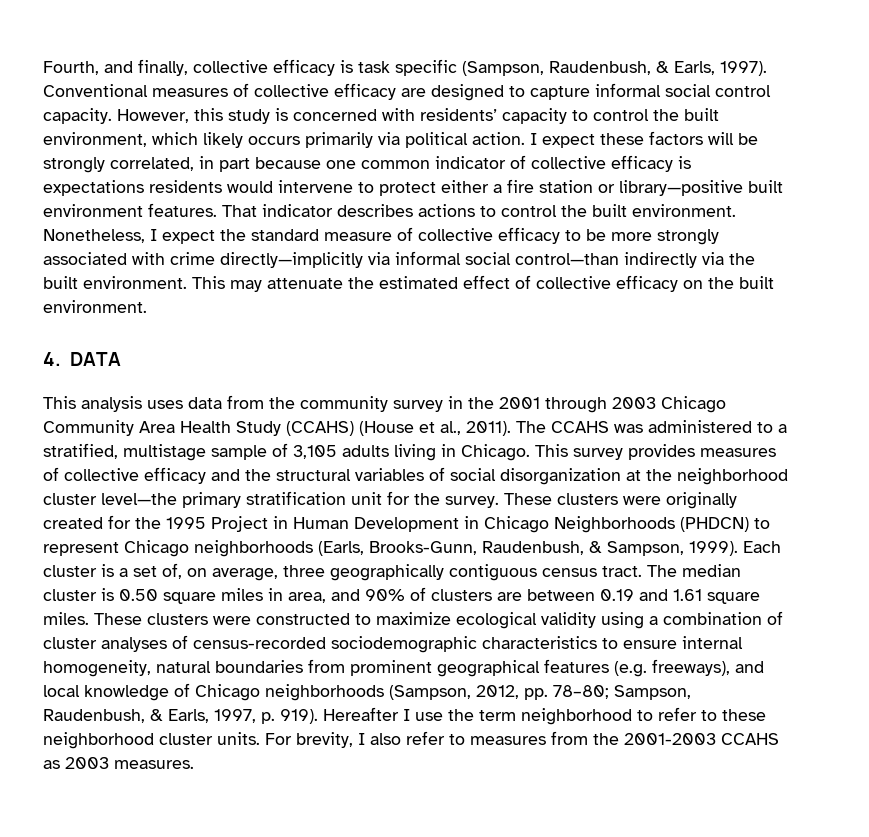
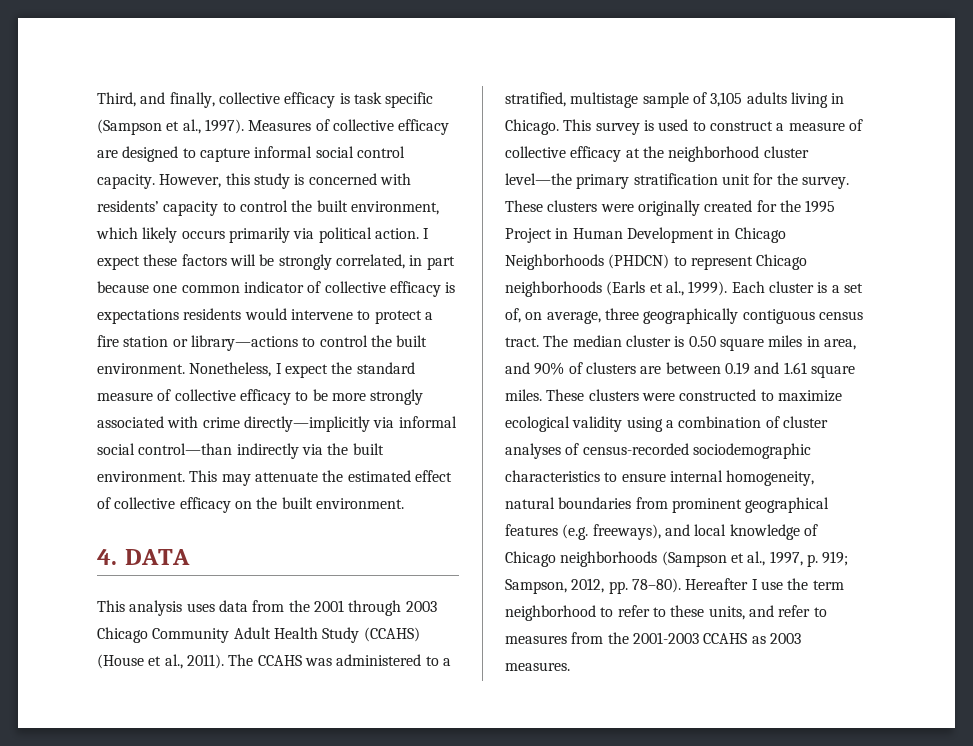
- Fourth, and finally, collective efficacy is task specific (Sampson, Raudenbush, & Earls, 1997). Conventional measures of collective efficacy are designed to capture informal social control capacity.
+ Third, and finally, collective efficacy is task specific (Sampson et al., 1997). Measures of collective efficacy are designed to capture informal social control capacity.
- I expect these factors will be strongly correlated, in part because one common indicator of collective efficacy is expectations residents would intervene to protect either a fire station or library—positive built environment features. That indicator describes actions to control the built environment.
+ I expect these factors will be strongly correlated, in part because one common indicator of collective efficacy is expectations residents would intervene to protect a fire station or library—actions to control the built environment.
- This analysis uses data from the community survey in the 2001 through 2003 Chicago Community Area Health Study (CCAHS) (House et al., 2011).
+ This analysis uses data from the 2001 through 2003 Chicago Community Adult Health Study (CCAHS) (House et al., 2011).
- This survey provides measures of collective efficacy and the structural variables of social disorganization at the neighborhood cluster level—the primary stratification unit for the survey.
+ This survey is used to construct a measure of collective efficacy at the neighborhood cluster level—the primary stratification unit for the survey.
- These clusters were originally created for the 1995 Project in Human Development in Chicago Neighborhoods (PHDCN) to represent Chicago neighborhoods (Earls, Brooks-Gunn, Raudenbush, & Sampson, 1999).
+ These clusters were originally created for the 1995 Project in Human Development in Chicago Neighborhoods (PHDCN) to represent Chicago neighborhoods (Earls et al., 1999).
- These clusters were constructed to maximize ecological validity using a combination of cluster analyses of census-recorded sociodemographic characteristics to ensure internal homogeneity, natural boundaries from prominent geographical features (e.g. freeways), and local knowledge of Chicago neighborhoods (Sampson, 2012, pp. 78–80; Sampson, Raudenbush, & Earls, 1997, p. 919).
+ These clusters were constructed to maximize ecological validity using a combination of cluster analyses of census-recorded sociodemographic characteristics to ensure internal homogeneity, natural boundaries from prominent geographical features (e.g. freeways), and local knowledge of Chicago neighborhoods (Sampson et al., 1997, p. 919; Sampson, 2012, pp. 78–80).
- Hereafter I use the term neighborhood to refer to these neighborhood cluster units. For brevity, I also refer to measures from the 2001-2003 CCAHS as 2003 measures.
+ Hereafter I use the term neighborhood to refer to these units, and refer to measures from the 2001-2003 CCAHS as 2003 measures.

